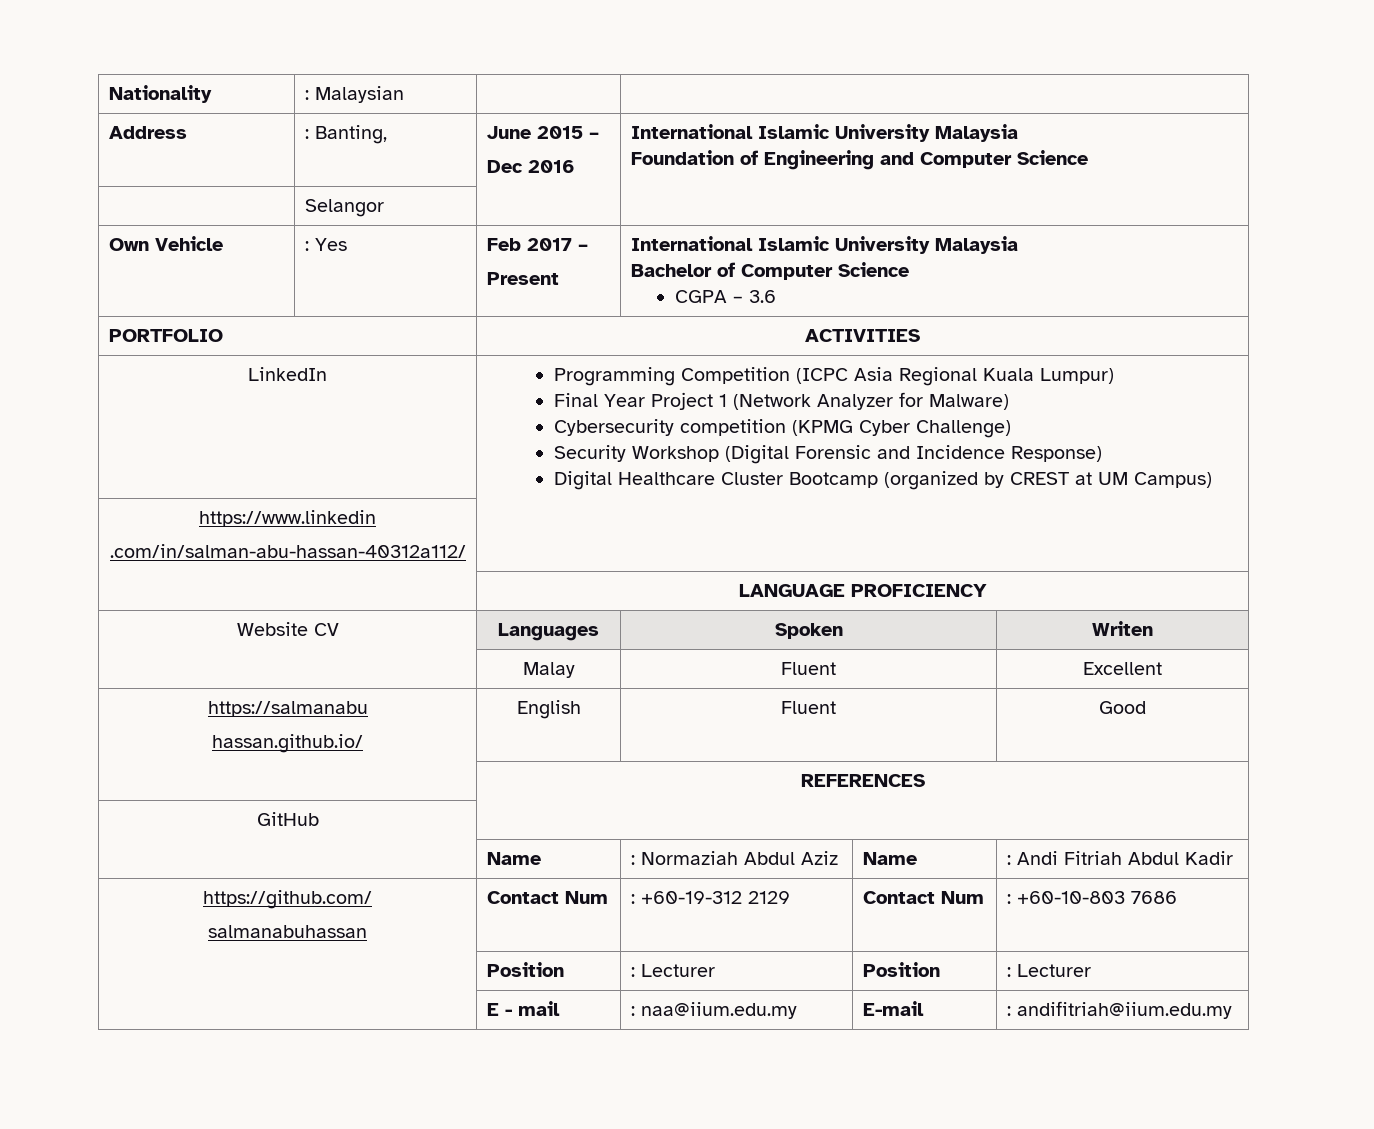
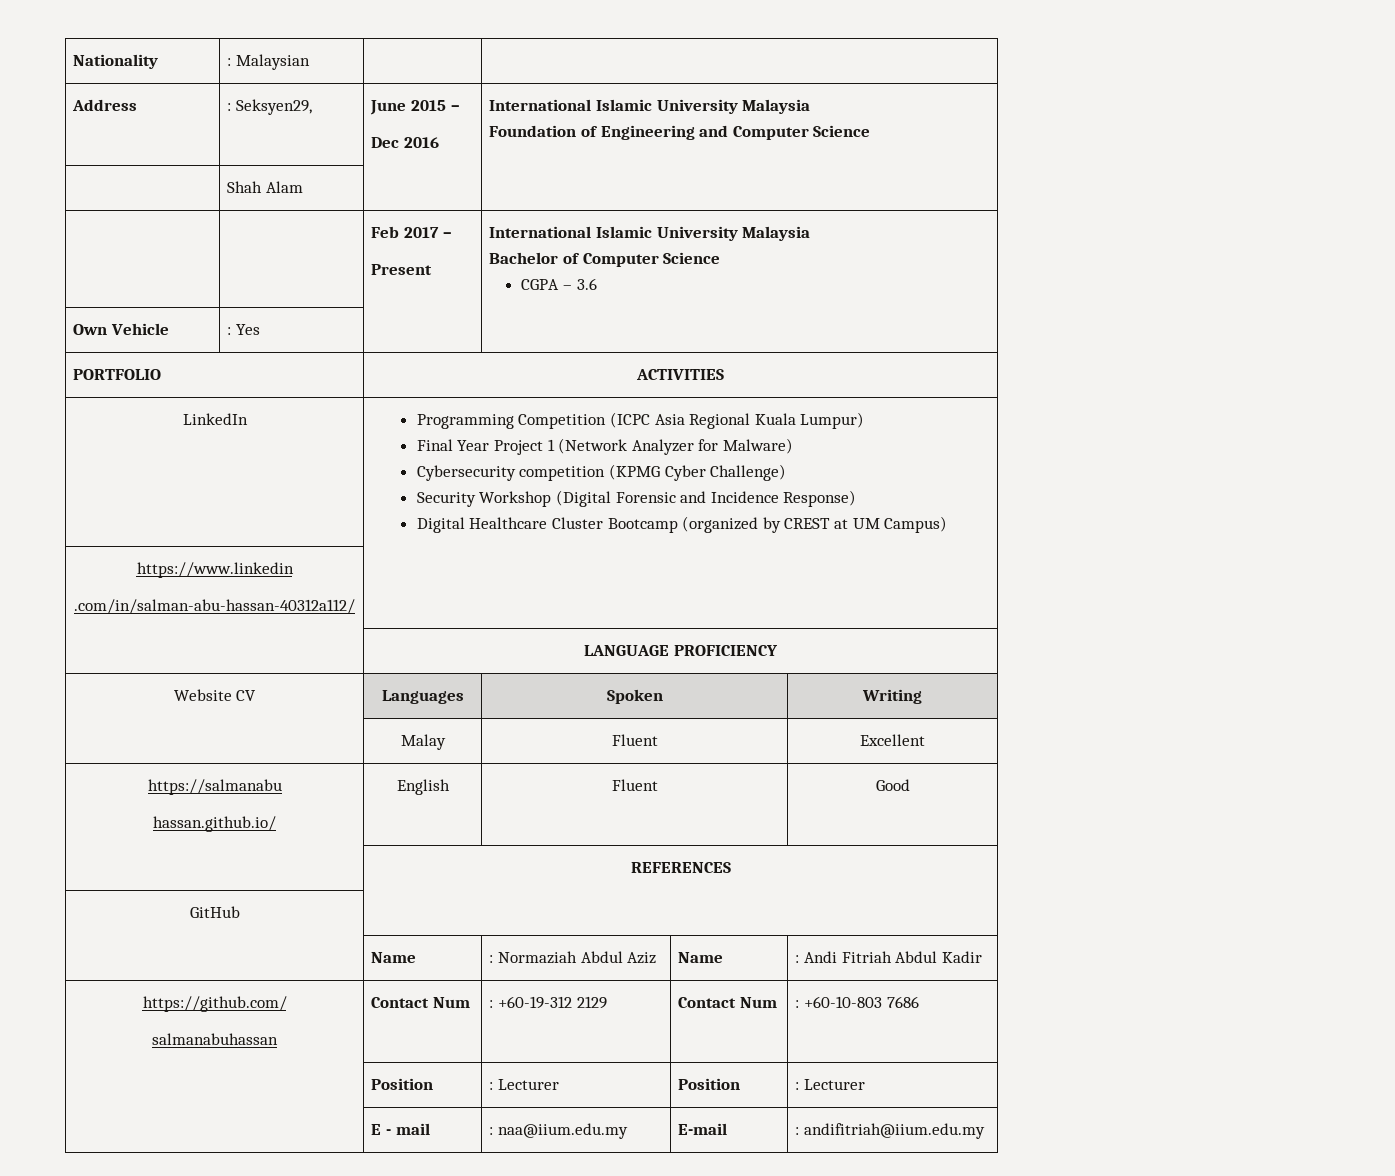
- Address | : Banting, | June 2015 –
+ Address | : Seksyen29, | June 2015 –
- | Selangor | |
- Own Vehicle | : Yes | Feb 2017 –
+ | Shah Alam | |
+ | | Feb 2017 –
+ Own Vehicle | : Yes | |
- Website CV | Languages | Spoken | Writen
+ Website CV | Languages | Spoken | Writing

